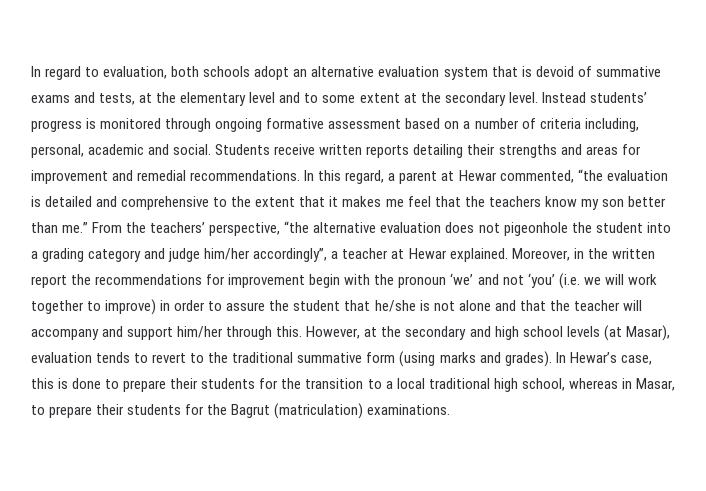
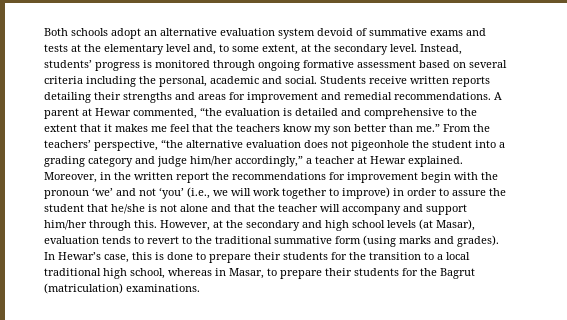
- In regard to evaluation, both schools adopt an alternative evaluation system that is devoid of summative exams and tests, at the elementary level and to some extent at the secondary level.
+ Both schools adopt an alternative evaluation system devoid of summative exams and tests at the elementary level and, to some extent, at the secondary level.
- Instead students’ progress is monitored through ongoing formative assessment based on a number of criteria including, personal, academic and social.
+ Instead, students’ progress is monitored through ongoing formative assessment based on several criteria including the personal, academic and social.
- In this regard, a parent at Hewar commented, “the evaluation is detailed and comprehensive to the extent that it makes me feel that the teachers know my son better than me.”
+ A parent at Hewar commented, “the evaluation is detailed and comprehensive to the extent that it makes me feel that the teachers know my son better than me.”
- From the teachers’ perspective, “the alternative evaluation does not pigeonhole the student into a grading category and judge him/her accordingly”, a teacher at Hewar explained.
+ From the teachers’ perspective, “the alternative evaluation does not pigeonhole the student into a grading category and judge him/her accordingly,” a teacher at Hewar explained.
- Moreover, in the written report the recommendations for improvement begin with the pronoun ‘we’ and not ‘you’ (i.e. we will work together to improve) in order to assure the student that he/she is not alone and that the teacher will accompany and support him/her through this.
+ Moreover, in the written report the recommendations for improvement begin with the pronoun ‘we’ and not ‘you’ (i.e., we will work together to improve) in order to assure the student that he/she is not alone and that the teacher will accompany and support him/her through this.

